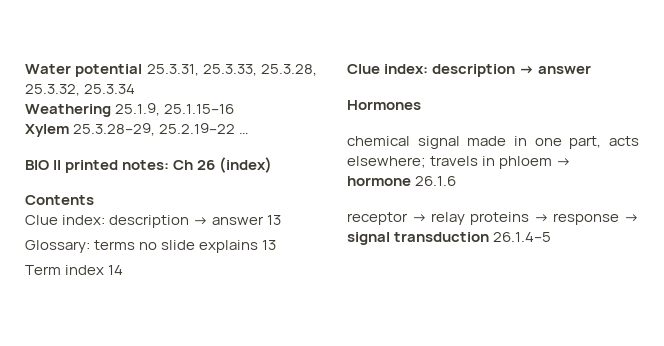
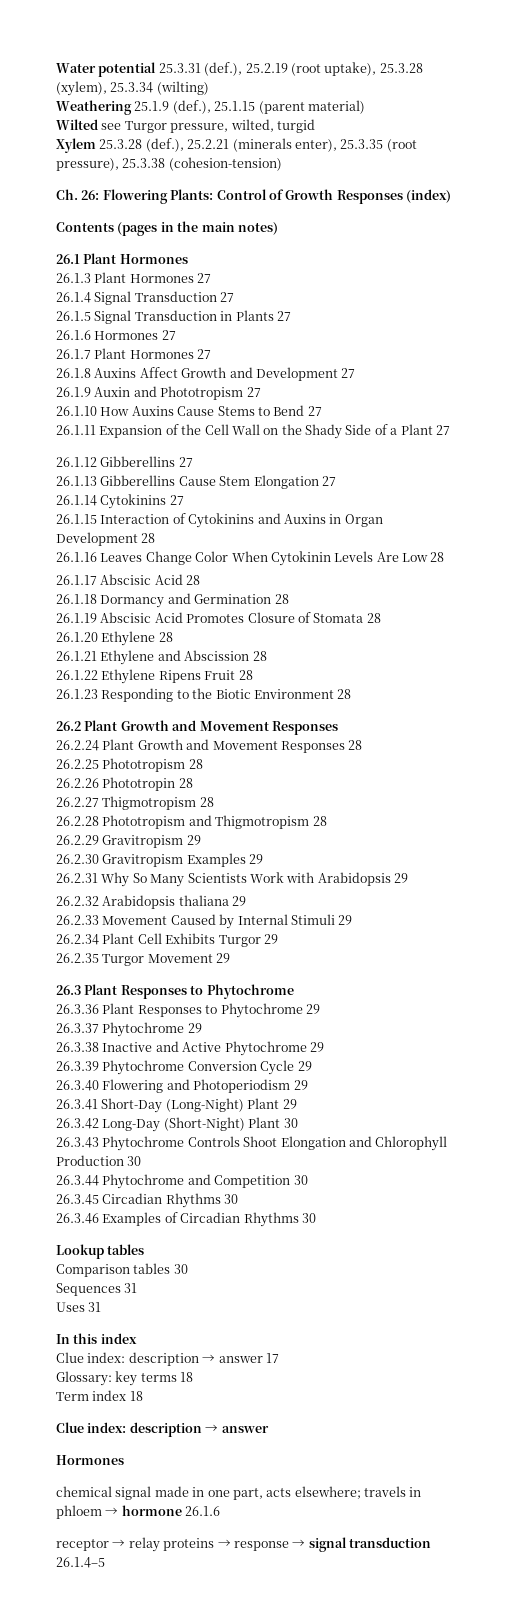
- Water potential 25.3.31, 25.3.33, 25.3.28, 25.3.32, 25.3.34
+ Water potential 25.3.31 (def.), 25.2.19 (root uptake), 25.3.28 (xylem), 25.3.34 (wilting)
- Weathering 25.1.9, 25.1.15–16
- Xylem 25.3.28–29, 25.2.19–22 …
- BIO II printed notes: Ch 26 (index)
- Contents
- Clue index: description → answer 13
+ Weathering 25.1.9 (def.), 25.1.15 (parent material)
+ Wilted see Turgor pressure, wilted, turgid
+ Xylem 25.3.28 (def.), 25.2.21 (minerals enter), 25.3.35 (root pressure), 25.3.38 (cohesion-tension)
+ Ch. 26: Flowering Plants: Control of Growth Responses (index)
+ Contents (pages in the main notes)
+ 26.1 Plant Hormones
+ 26.1.3 Plant Hormones 27
+ 26.1.4 Signal Transduction 27
+ 26.1.5 Signal Transduction in Plants 27
+ 26.1.6 Hormones 27
+ 26.1.7 Plant Hormones 27
+ 26.1.8 Auxins Affect Growth and Development 27
+ 26.1.9 Auxin and Phototropism 27
+ 26.1.10 How Auxins Cause Stems to Bend 27
+ 26.1.11 Expansion of the Cell Wall on the Shady Side of a Plant 27
+ 26.1.12 Gibberellins 27
+ 26.1.13 Gibberellins Cause Stem Elongation 27
+ 26.1.14 Cytokinins 27
+ 26.1.15 Interaction of Cytokinins and Auxins in Organ Development 28
+ 26.1.16 Leaves Change Color When Cytokinin Levels Are Low 28
+ 26.1.17 Abscisic Acid 28
+ 26.1.18 Dormancy and Germination 28
+ 26.1.19 Abscisic Acid Promotes Closure of Stomata 28
+ 26.1.20 Ethylene 28
+ 26.1.21 Ethylene and Abscission 28
+ 26.1.22 Ethylene Ripens Fruit 28
+ 26.1.23 Responding to the Biotic Environment 28
+ 26.2 Plant Growth and Movement Responses
+ 26.2.24 Plant Growth and Movement Responses 28
+ 26.2.25 Phototropism 28
+ 26.2.26 Phototropin 28
+ 26.2.27 Thigmotropism 28
+ 26.2.28 Phototropism and Thigmotropism 28
+ 26.2.29 Gravitropism 29
+ 26.2.30 Gravitropism Examples 29
+ 26.2.31 Why So Many Scientists Work with Arabidopsis 29
+ 26.2.32 Arabidopsis thaliana 29
+ 26.2.33 Movement Caused by Internal Stimuli 29
+ 26.2.34 Plant Cell Exhibits Turgor 29
+ 26.2.35 Turgor Movement 29
+ 26.3 Plant Responses to Phytochrome
+ 26.3.36 Plant Responses to Phytochrome 29
+ 26.3.37 Phytochrome 29
+ 26.3.38 Inactive and Active Phytochrome 29
+ 26.3.39 Phytochrome Conversion Cycle 29
+ 26.3.40 Flowering and Photoperiodism 29
+ 26.3.41 Short-Day (Long-Night) Plant 29
+ 26.3.42 Long-Day (Short-Night) Plant 30
+ 26.3.43 Phytochrome Controls Shoot Elongation and Chlorophyll Production 30
+ 26.3.44 Phytochrome and Competition 30
+ 26.3.45 Circadian Rhythms 30
+ 26.3.46 Examples of Circadian Rhythms 30
+ Lookup tables
+ Comparison tables 30
+ Sequences 31
+ Uses 31
+ In this index
+ Clue index: description → answer 17
- Glossary: terms no slide explains 13
+ Glossary: key terms 18
- Term index 14
+ Term index 18

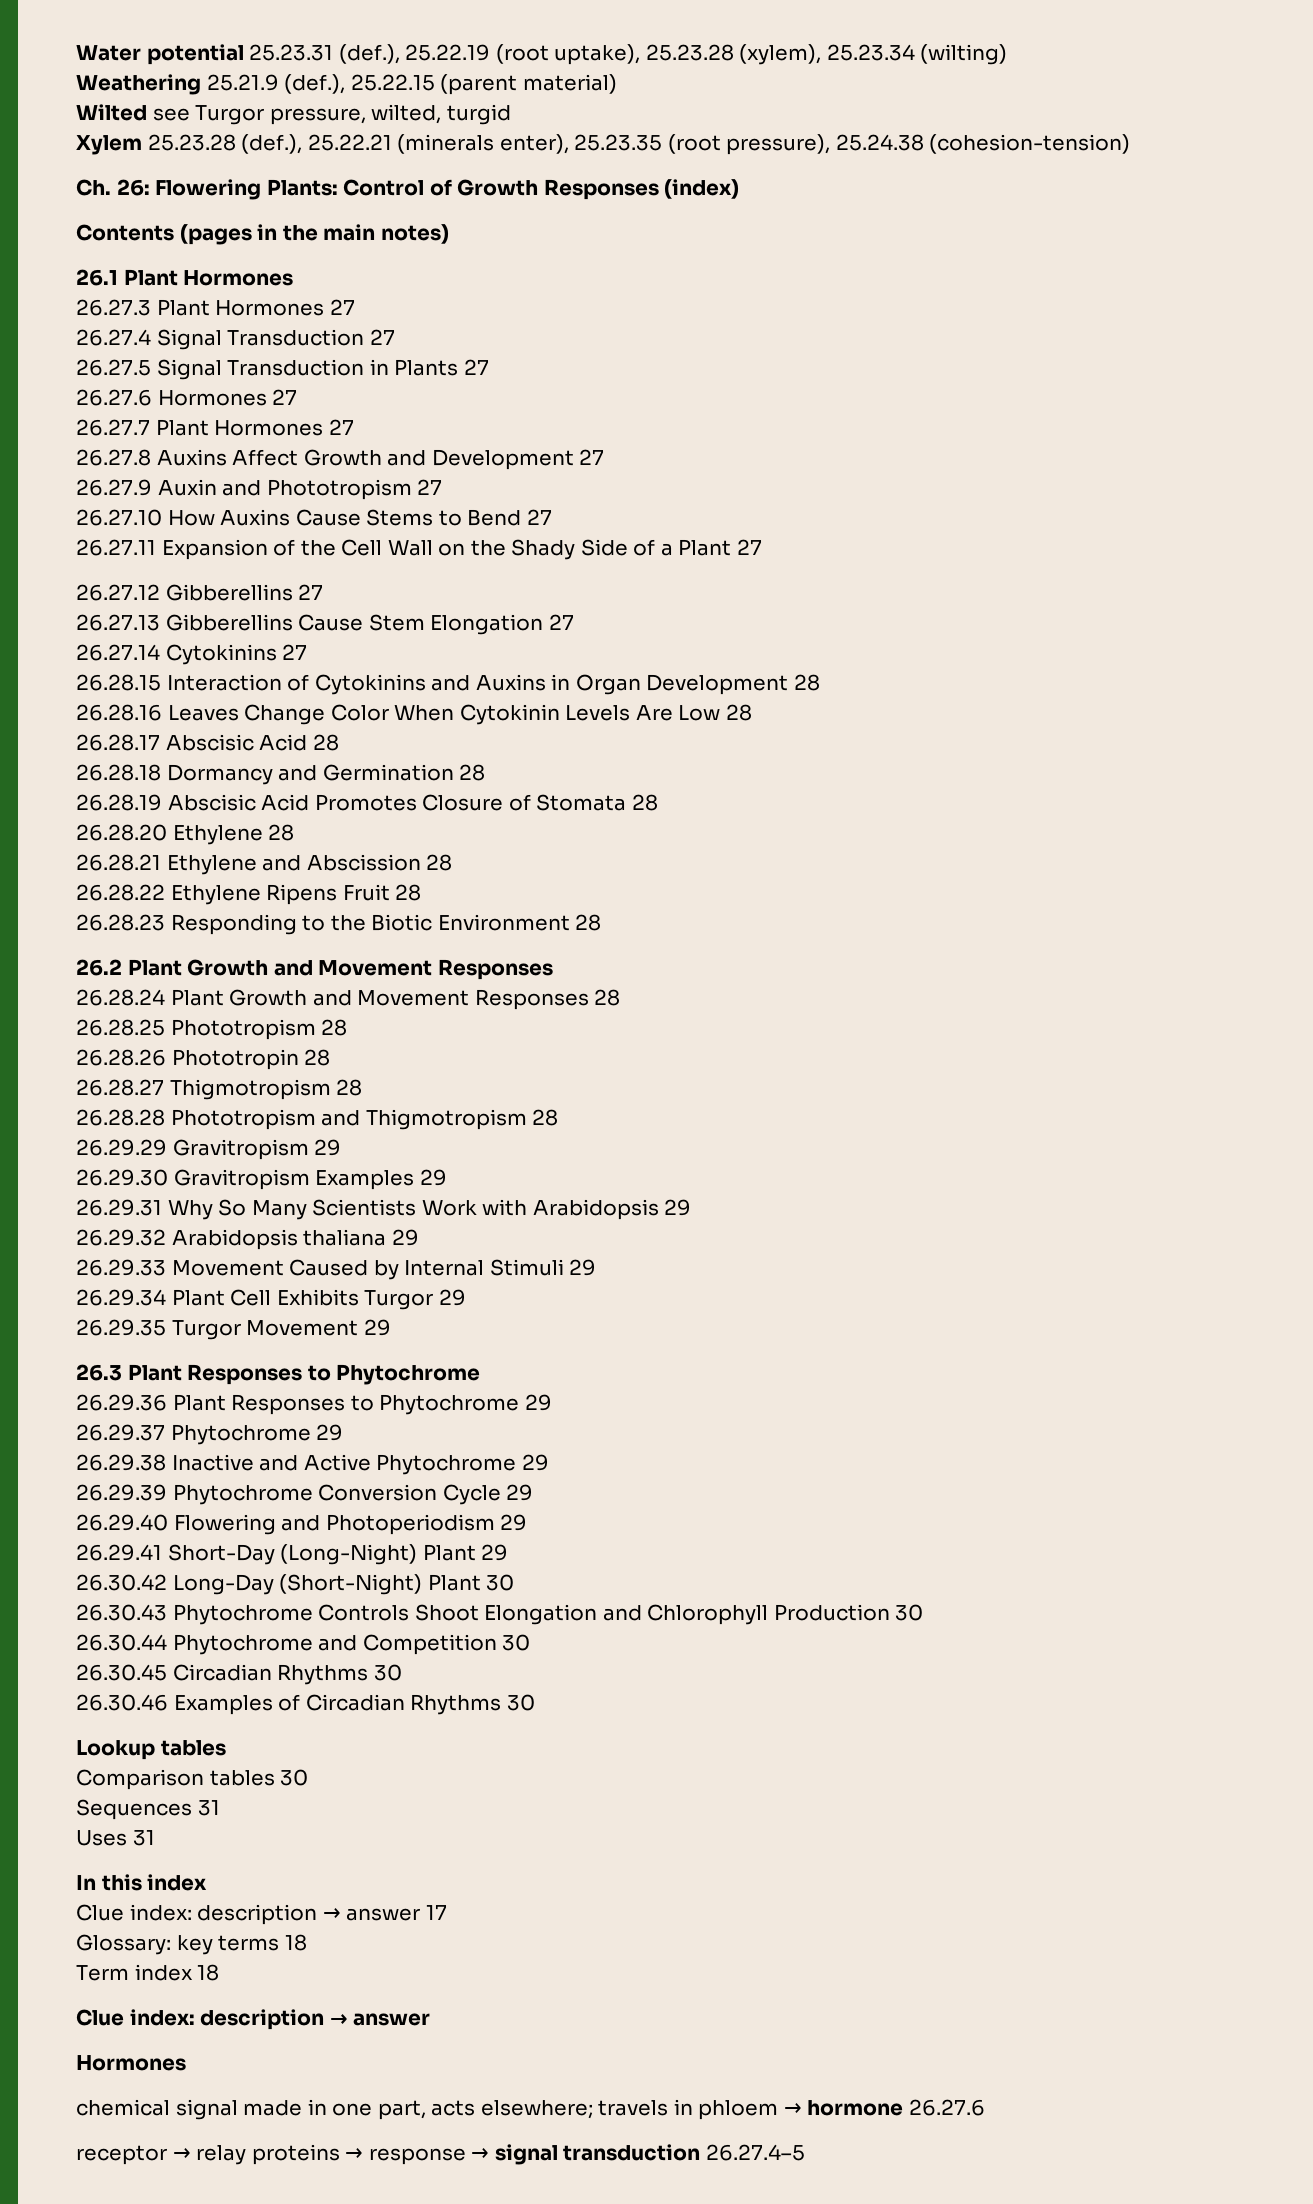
- Water potential 25.3.31 (def.), 25.2.19 (root uptake), 25.3.28 (xylem), 25.3.34 (wilting)
+ Water potential 25.23.31 (def.), 25.22.19 (root uptake), 25.23.28 (xylem), 25.23.34 (wilting)
- Weathering 25.1.9 (def.), 25.1.15 (parent material)
+ Weathering 25.21.9 (def.), 25.22.15 (parent material)
- Xylem 25.3.28 (def.), 25.2.21 (minerals enter), 25.3.35 (root pressure), 25.3.38 (cohesion-tension)
+ Xylem 25.23.28 (def.), 25.22.21 (minerals enter), 25.23.35 (root pressure), 25.24.38 (cohesion-tension)
- 26.1.3 Plant Hormones 27
- 26.1.4 Signal Transduction 27
+ 26.27.3 Plant Hormones 27
+ 26.27.4 Signal Transduction 27
- 26.1.5 Signal Transduction in Plants 27
+ 26.27.5 Signal Transduction in Plants 27
- 26.1.6 Hormones 27
- 26.1.7 Plant Hormones 27
- 26.1.8 Auxins Affect Growth and Development 27
+ 26.27.6 Hormones 27
+ 26.27.7 Plant Hormones 27
+ 26.27.8 Auxins Affect Growth and Development 27
- 26.1.9 Auxin and Phototropism 27
+ 26.27.9 Auxin and Phototropism 27
- 26.1.10 How Auxins Cause Stems to Bend 27
+ 26.27.10 How Auxins Cause Stems to Bend 27
- 26.1.11 Expansion of the Cell Wall on the Shady Side of a Plant 27
+ 26.27.11 Expansion of the Cell Wall on the Shady Side of a Plant 27
- 26.1.12 Gibberellins 27
+ 26.27.12 Gibberellins 27
- 26.1.13 Gibberellins Cause Stem Elongation 27
+ 26.27.13 Gibberellins Cause Stem Elongation 27
- 26.1.14 Cytokinins 27
+ 26.27.14 Cytokinins 27
- 26.1.15 Interaction of Cytokinins and Auxins in Organ Development 28
+ 26.28.15 Interaction of Cytokinins and Auxins in Organ Development 28
- 26.1.16 Leaves Change Color When Cytokinin Levels Are Low 28
+ 26.28.16 Leaves Change Color When Cytokinin Levels Are Low 28
- 26.1.17 Abscisic Acid 28
+ 26.28.17 Abscisic Acid 28
- 26.1.18 Dormancy and Germination 28
+ 26.28.18 Dormancy and Germination 28
- 26.1.19 Abscisic Acid Promotes Closure of Stomata 28
+ 26.28.19 Abscisic Acid Promotes Closure of Stomata 28
- 26.1.20 Ethylene 28
+ 26.28.20 Ethylene 28
- 26.1.21 Ethylene and Abscission 28
+ 26.28.21 Ethylene and Abscission 28
- 26.1.22 Ethylene Ripens Fruit 28
+ 26.28.22 Ethylene Ripens Fruit 28
- 26.1.23 Responding to the Biotic Environment 28
+ 26.28.23 Responding to the Biotic Environment 28
- 26.2.24 Plant Growth and Movement Responses 28
+ 26.28.24 Plant Growth and Movement Responses 28
- 26.2.25 Phototropism 28
+ 26.28.25 Phototropism 28
- 26.2.26 Phototropin 28
+ 26.28.26 Phototropin 28
- 26.2.27 Thigmotropism 28
- 26.2.28 Phototropism and Thigmotropism 28
+ 26.28.27 Thigmotropism 28
+ 26.28.28 Phototropism and Thigmotropism 28
- 26.2.29 Gravitropism 29
+ 26.29.29 Gravitropism 29
- 26.2.30 Gravitropism Examples 29
+ 26.29.30 Gravitropism Examples 29
- 26.2.31 Why So Many Scientists Work with Arabidopsis 29
+ 26.29.31 Why So Many Scientists Work with Arabidopsis 29
- 26.2.32 Arabidopsis thaliana 29
+ 26.29.32 Arabidopsis thaliana 29
- 26.2.33 Movement Caused by Internal Stimuli 29
+ 26.29.33 Movement Caused by Internal Stimuli 29
- 26.2.34 Plant Cell Exhibits Turgor 29
+ 26.29.34 Plant Cell Exhibits Turgor 29
- 26.2.35 Turgor Movement 29
+ 26.29.35 Turgor Movement 29
- 26.3.36 Plant Responses to Phytochrome 29
+ 26.29.36 Plant Responses to Phytochrome 29
- 26.3.37 Phytochrome 29
- 26.3.38 Inactive and Active Phytochrome 29
+ 26.29.37 Phytochrome 29
+ 26.29.38 Inactive and Active Phytochrome 29
- 26.3.39 Phytochrome Conversion Cycle 29
+ 26.29.39 Phytochrome Conversion Cycle 29
- 26.3.40 Flowering and Photoperiodism 29
+ 26.29.40 Flowering and Photoperiodism 29
- 26.3.41 Short-Day (Long-Night) Plant 29
+ 26.29.41 Short-Day (Long-Night) Plant 29
- 26.3.42 Long-Day (Short-Night) Plant 30
+ 26.30.42 Long-Day (Short-Night) Plant 30
- 26.3.43 Phytochrome Controls Shoot Elongation and Chlorophyll Production 30
+ 26.30.43 Phytochrome Controls Shoot Elongation and Chlorophyll Production 30
- 26.3.44 Phytochrome and Competition 30
+ 26.30.44 Phytochrome and Competition 30
- 26.3.45 Circadian Rhythms 30
- 26.3.46 Examples of Circadian Rhythms 30
+ 26.30.45 Circadian Rhythms 30
+ 26.30.46 Examples of Circadian Rhythms 30
- chemical signal made in one part, acts elsewhere; travels in phloem → hormone 26.1.6
+ chemical signal made in one part, acts elsewhere; travels in phloem → hormone 26.27.6
- receptor → relay proteins → response → signal transduction 26.1.4–5
+ receptor → relay proteins → response → signal transduction 26.27.4–5

